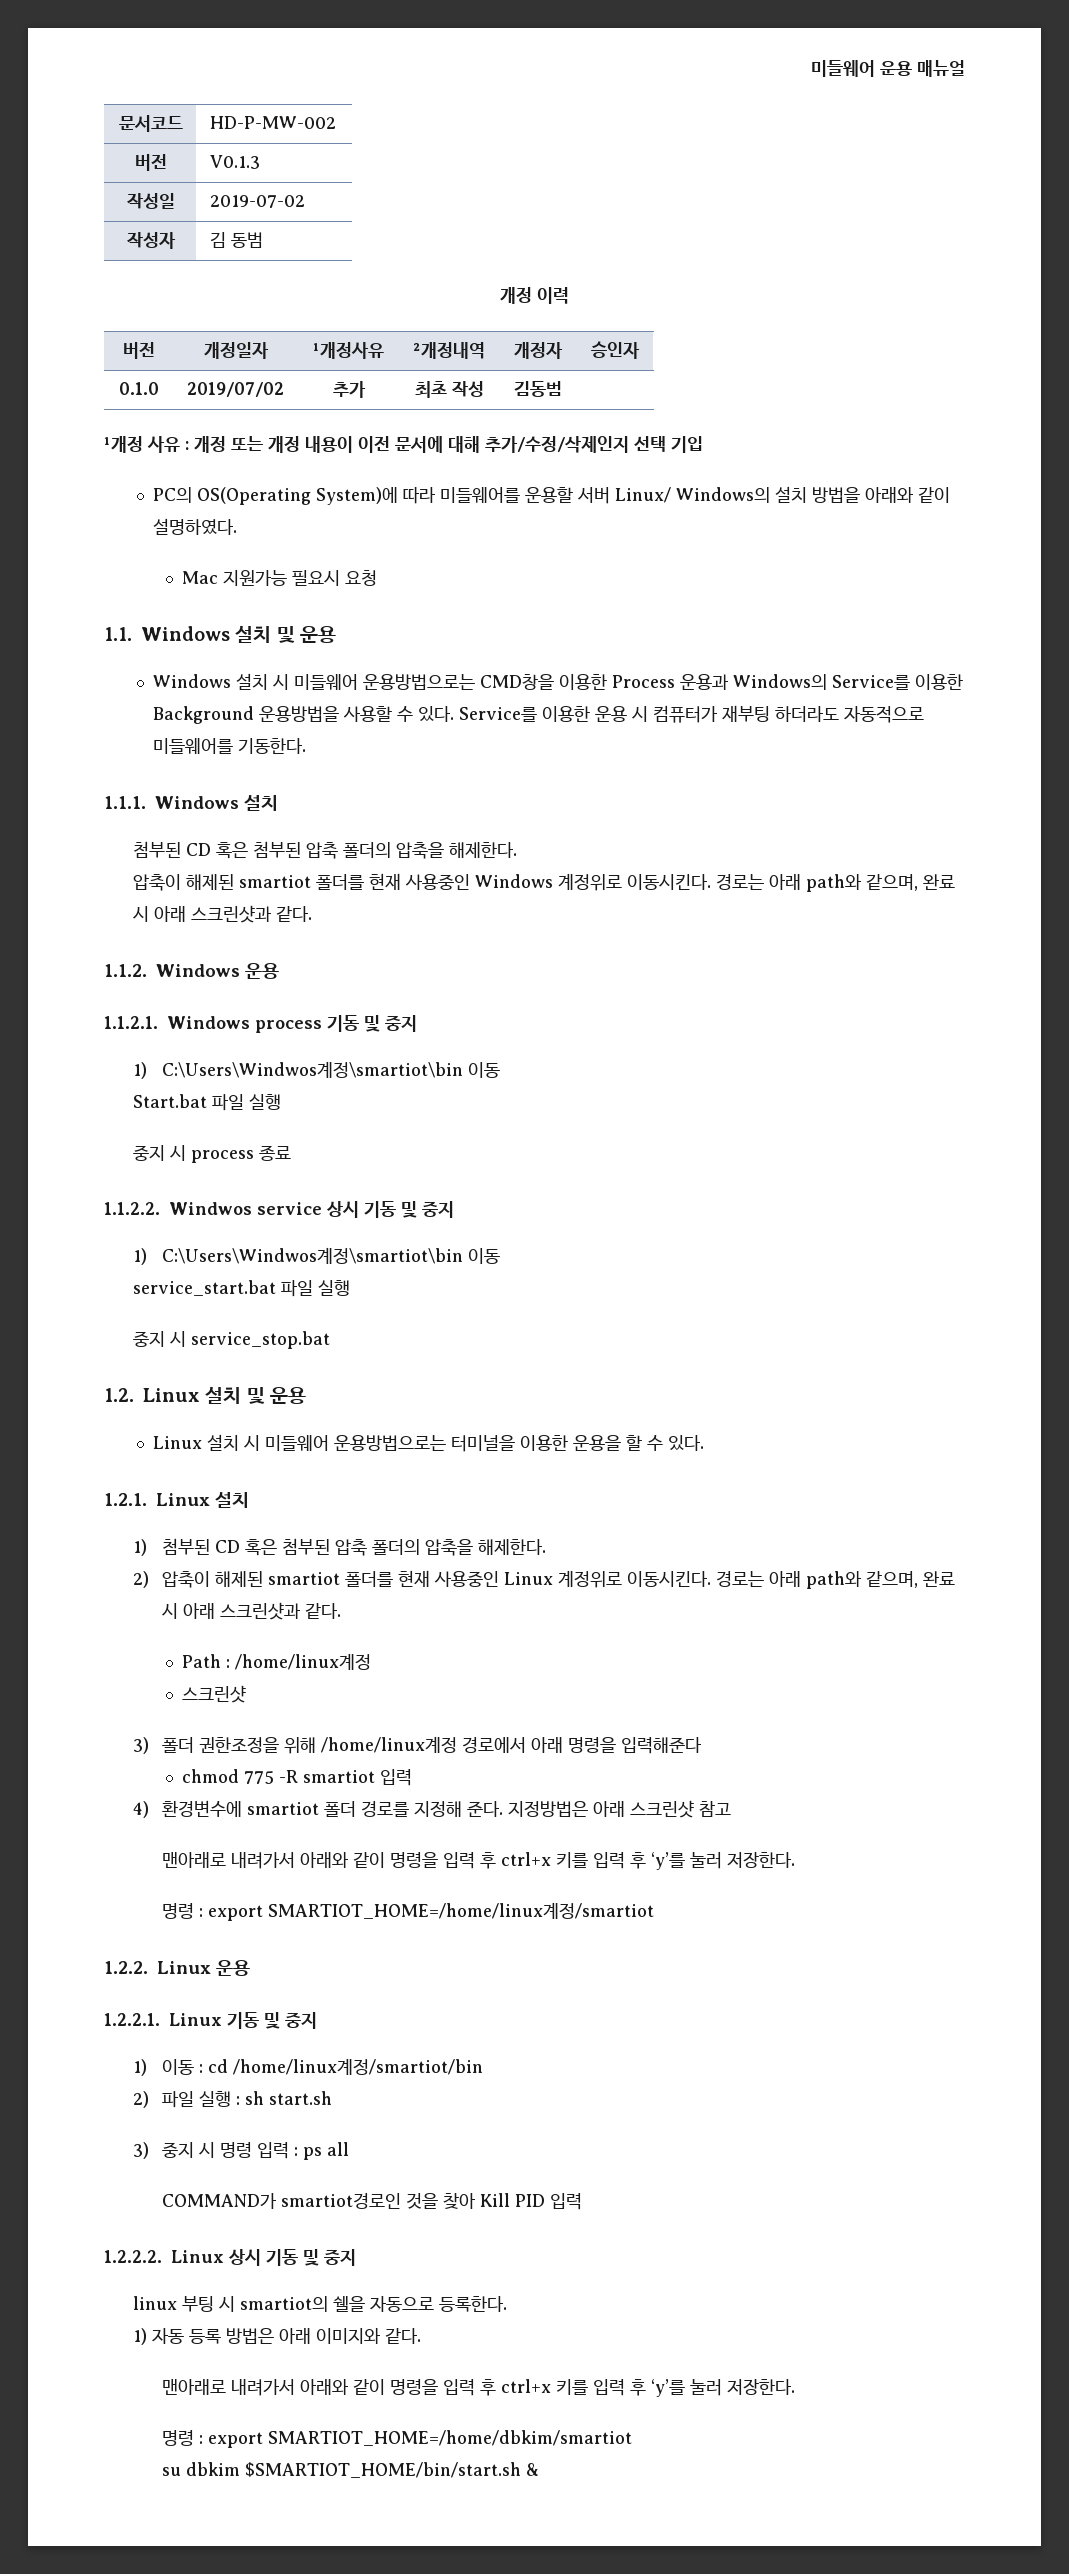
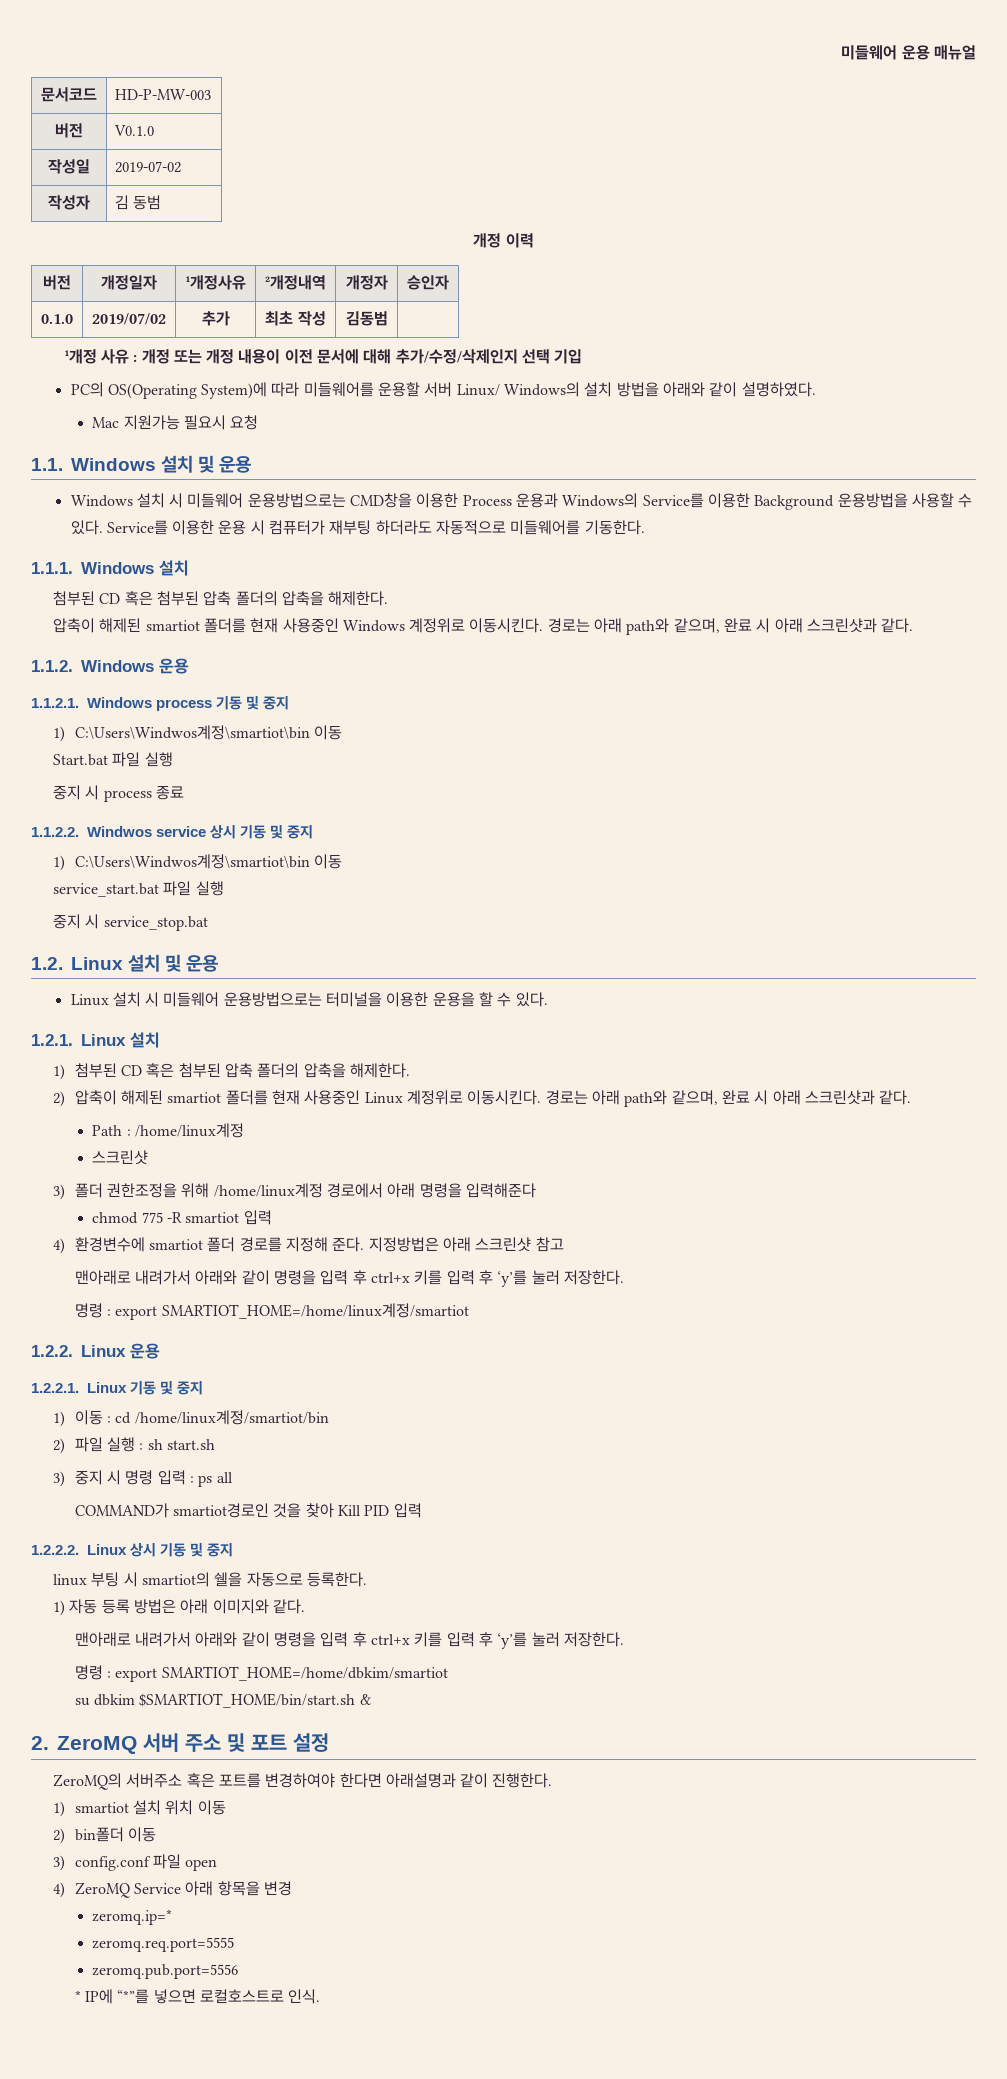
- 문서코드 | HD-P-MW-002
- 버전 | V0.1.3
+ 문서코드 | HD-P-MW-003
+ 버전 | V0.1.0
+ 2. ZeroMQ 서버 주소 및 포트 설정
+ ZeroMQ의 서버주소 혹은 포트를 변경하여야 한다면 아래설명과 같이 진행한다.
+ 1) smartiot 설치 위치 이동
+ 2) bin폴더 이동
+ 3) config.conf 파일 open
+ 4) ZeroMQ Service 아래 항목을 변경
+ zeromq.ip=*
+ zeromq.req.port=5555
+ zeromq.pub.port=5556
+ * IP에 “*”를 넣으면 로컬호스트로 인식.

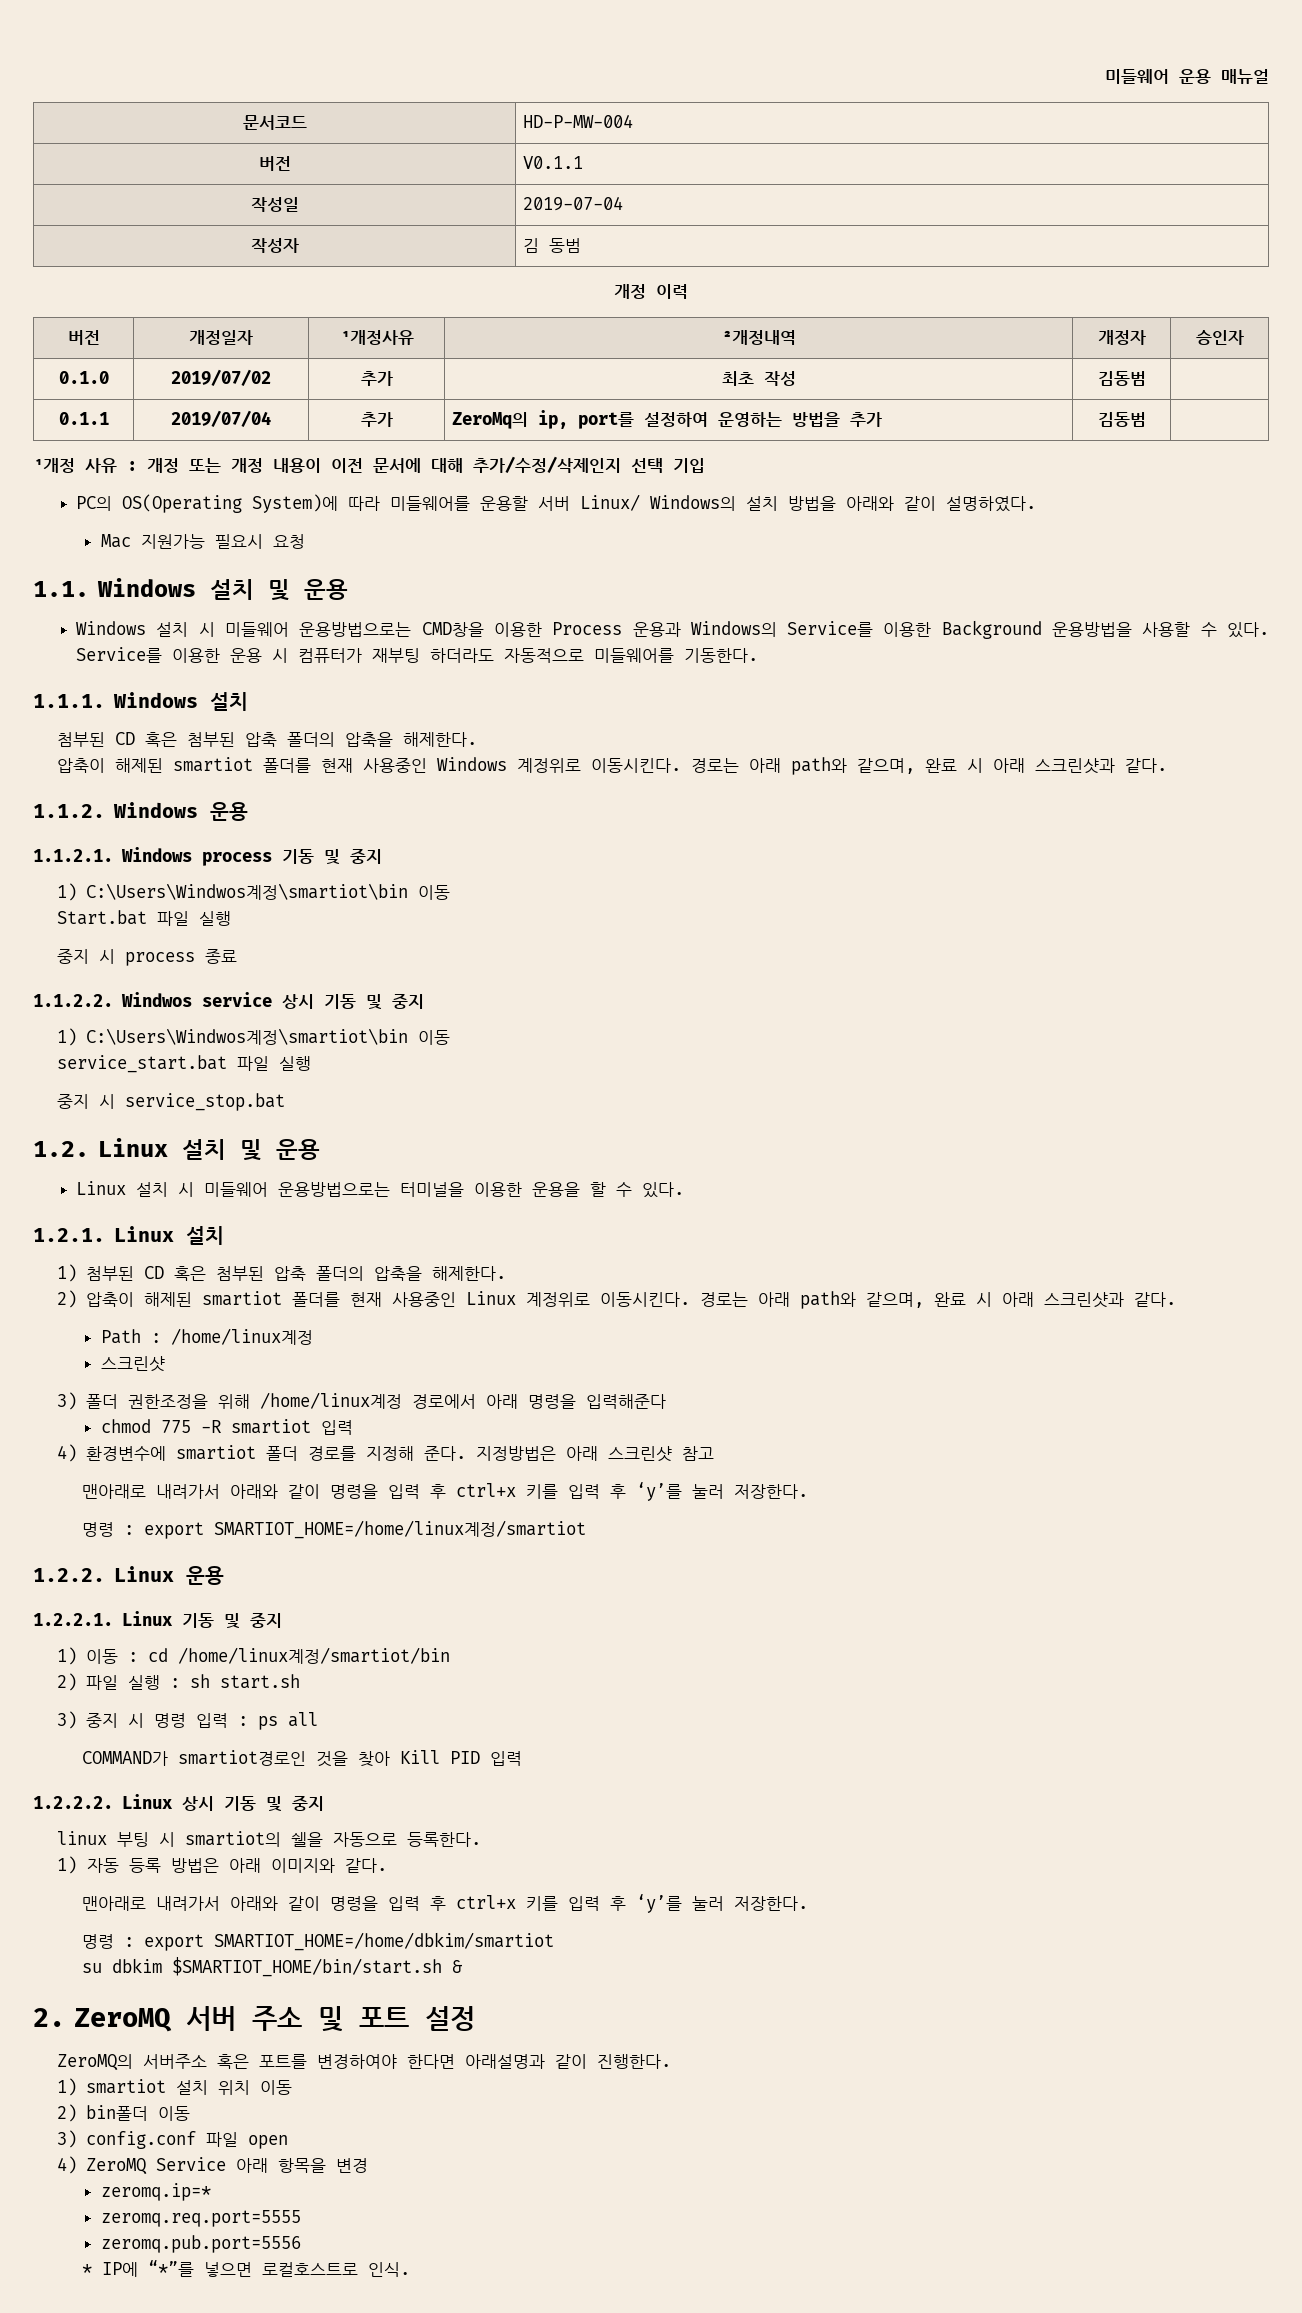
- 문서코드 | HD-P-MW-003
- 버전 | V0.1.0
+ 문서코드 | HD-P-MW-004
+ 버전 | V0.1.1
- 작성일 | 2019-07-02
+ 작성일 | 2019-07-04
+ 0.1.1 | 2019/07/04 | 추가 | ZeroMq의 ip, port를 설정하여 운영하는 방법을 추가 | 김동범 |

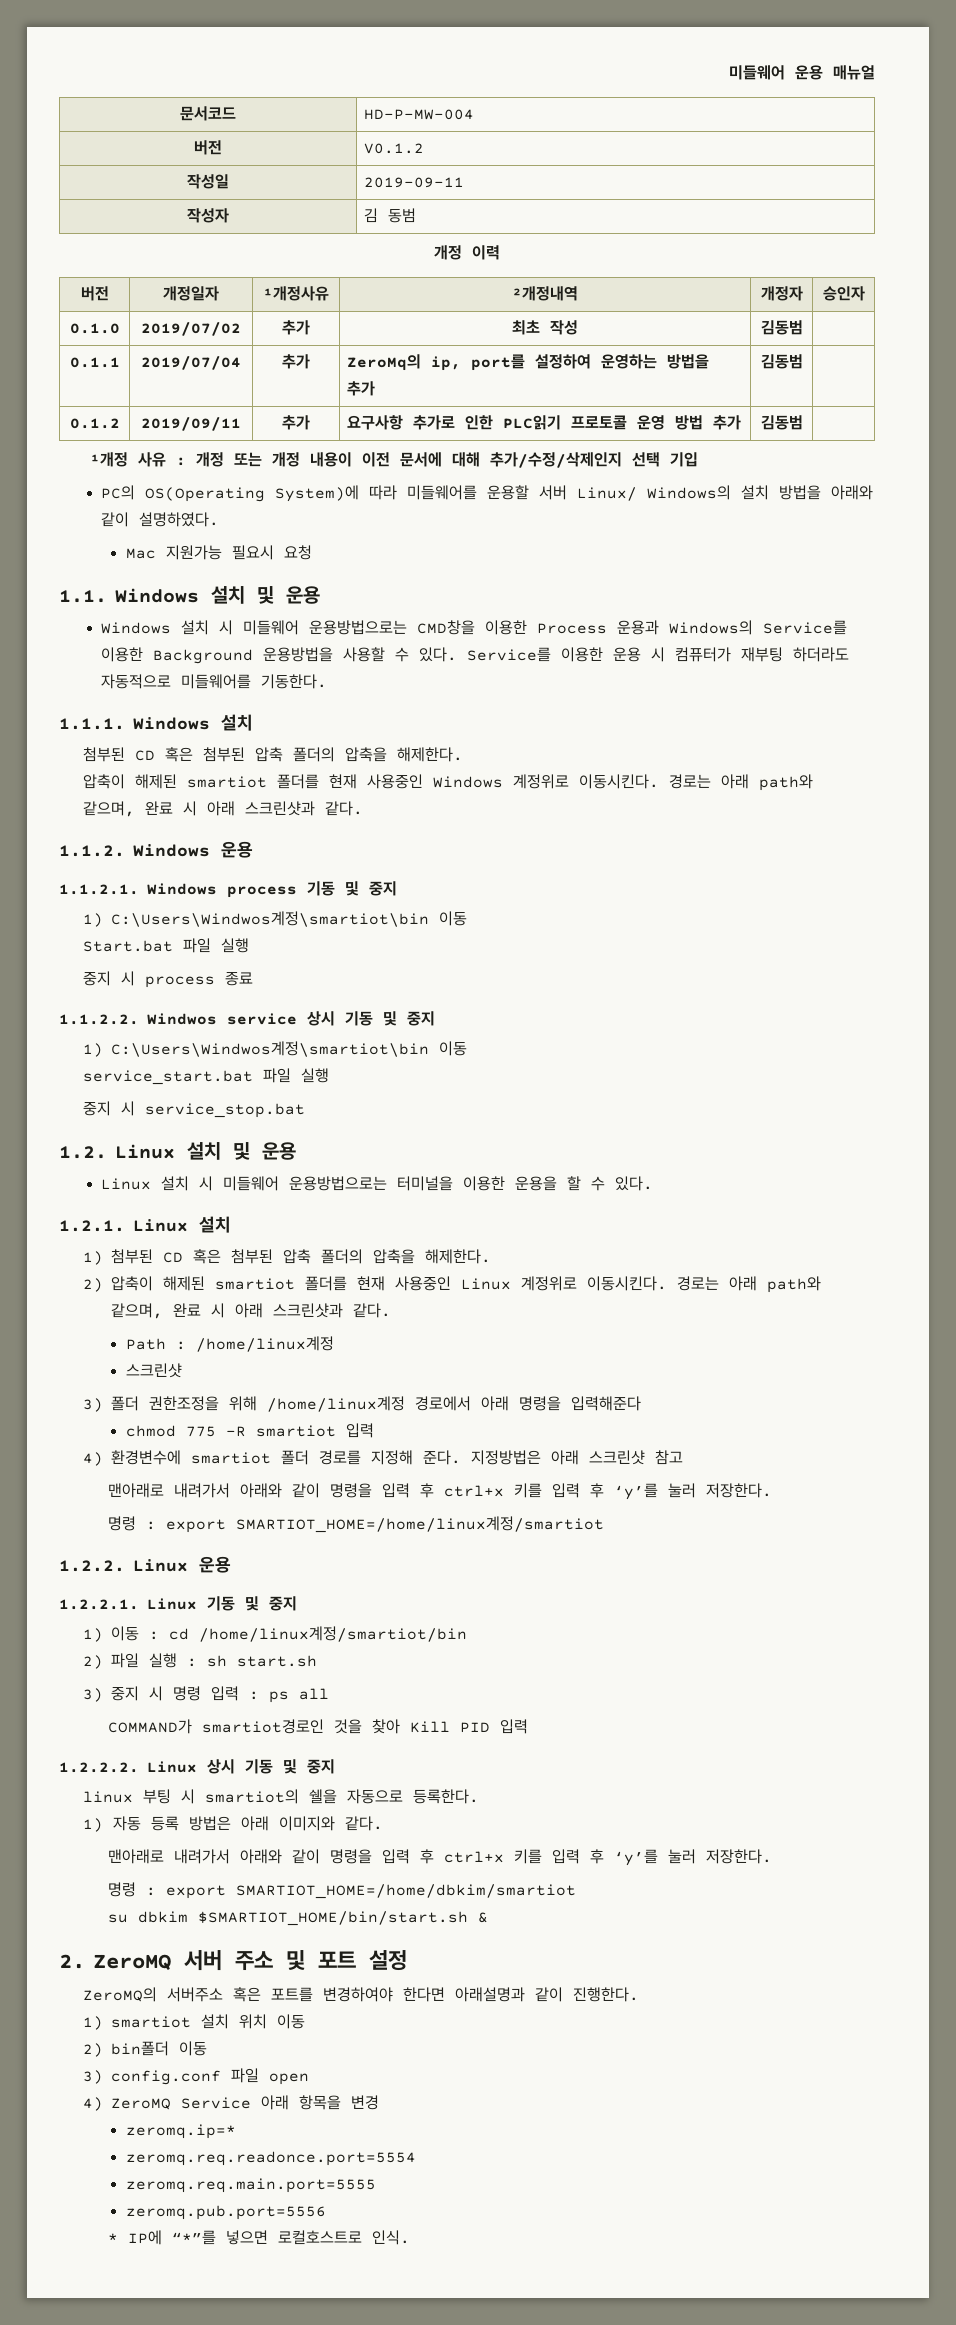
- 버전 | V0.1.1
+ 버전 | V0.1.2
- 작성일 | 2019-07-04
+ 작성일 | 2019-09-11
+ 0.1.2 | 2019/09/11 | 추가 | 요구사항 추가로 인한 PLC읽기 프로토콜 운영 방법 추가 | 김동범 |
- zeromq.req.port=5555
+ zeromq.req.readonce.port=5554
+ zeromq.req.main.port=5555

